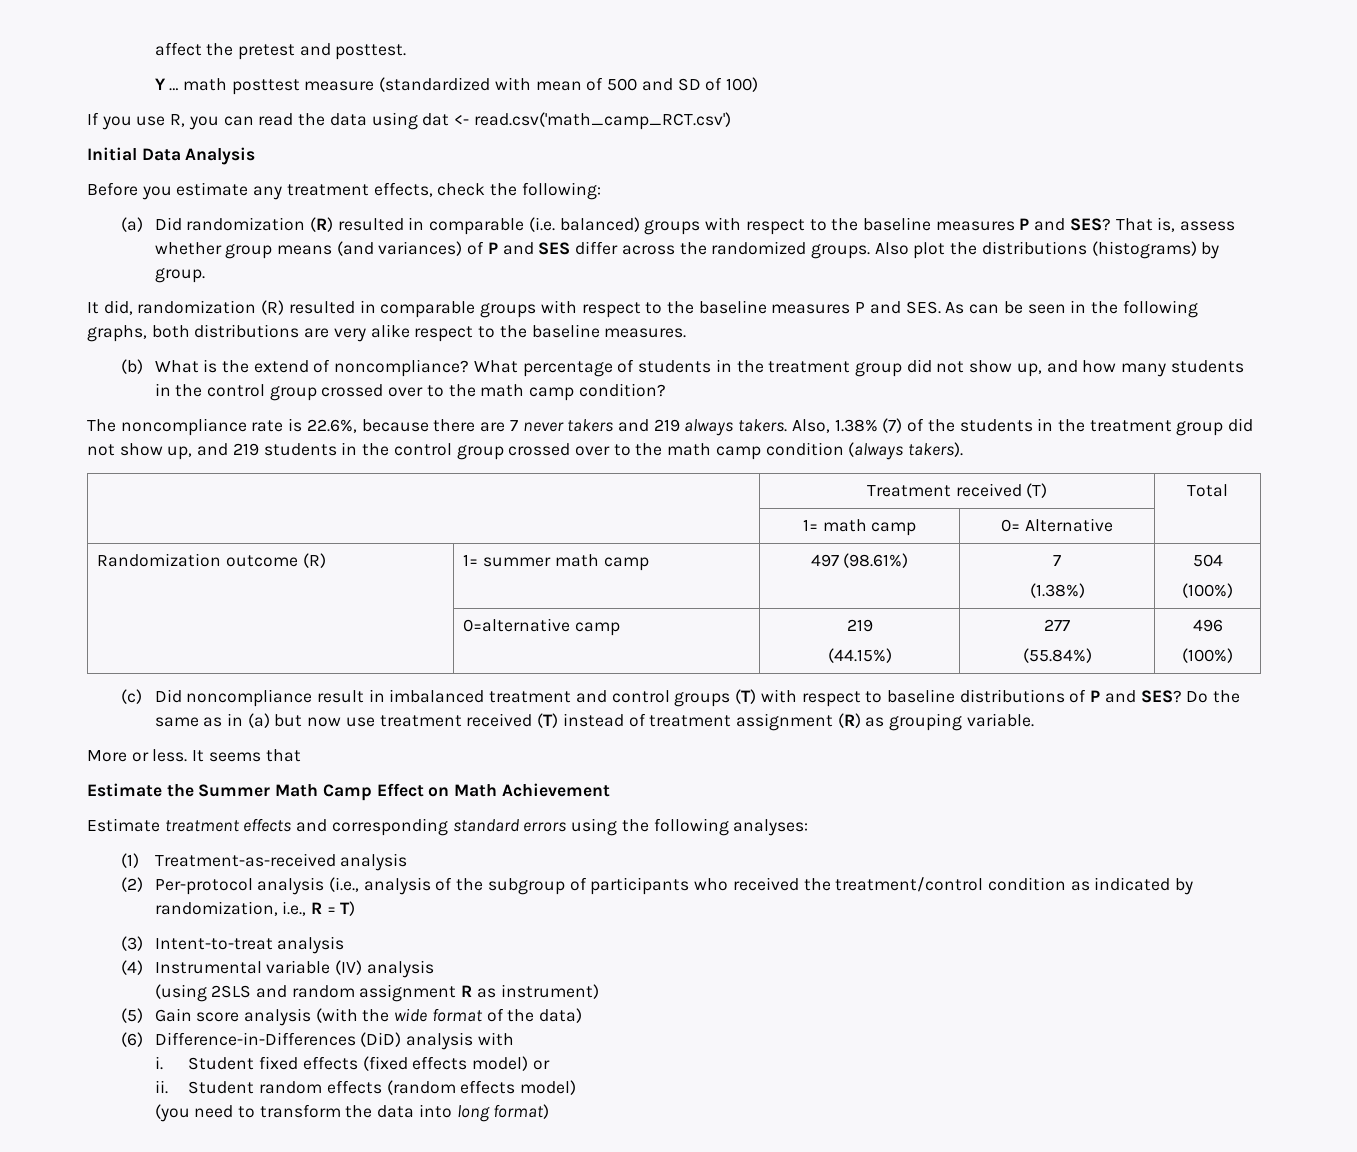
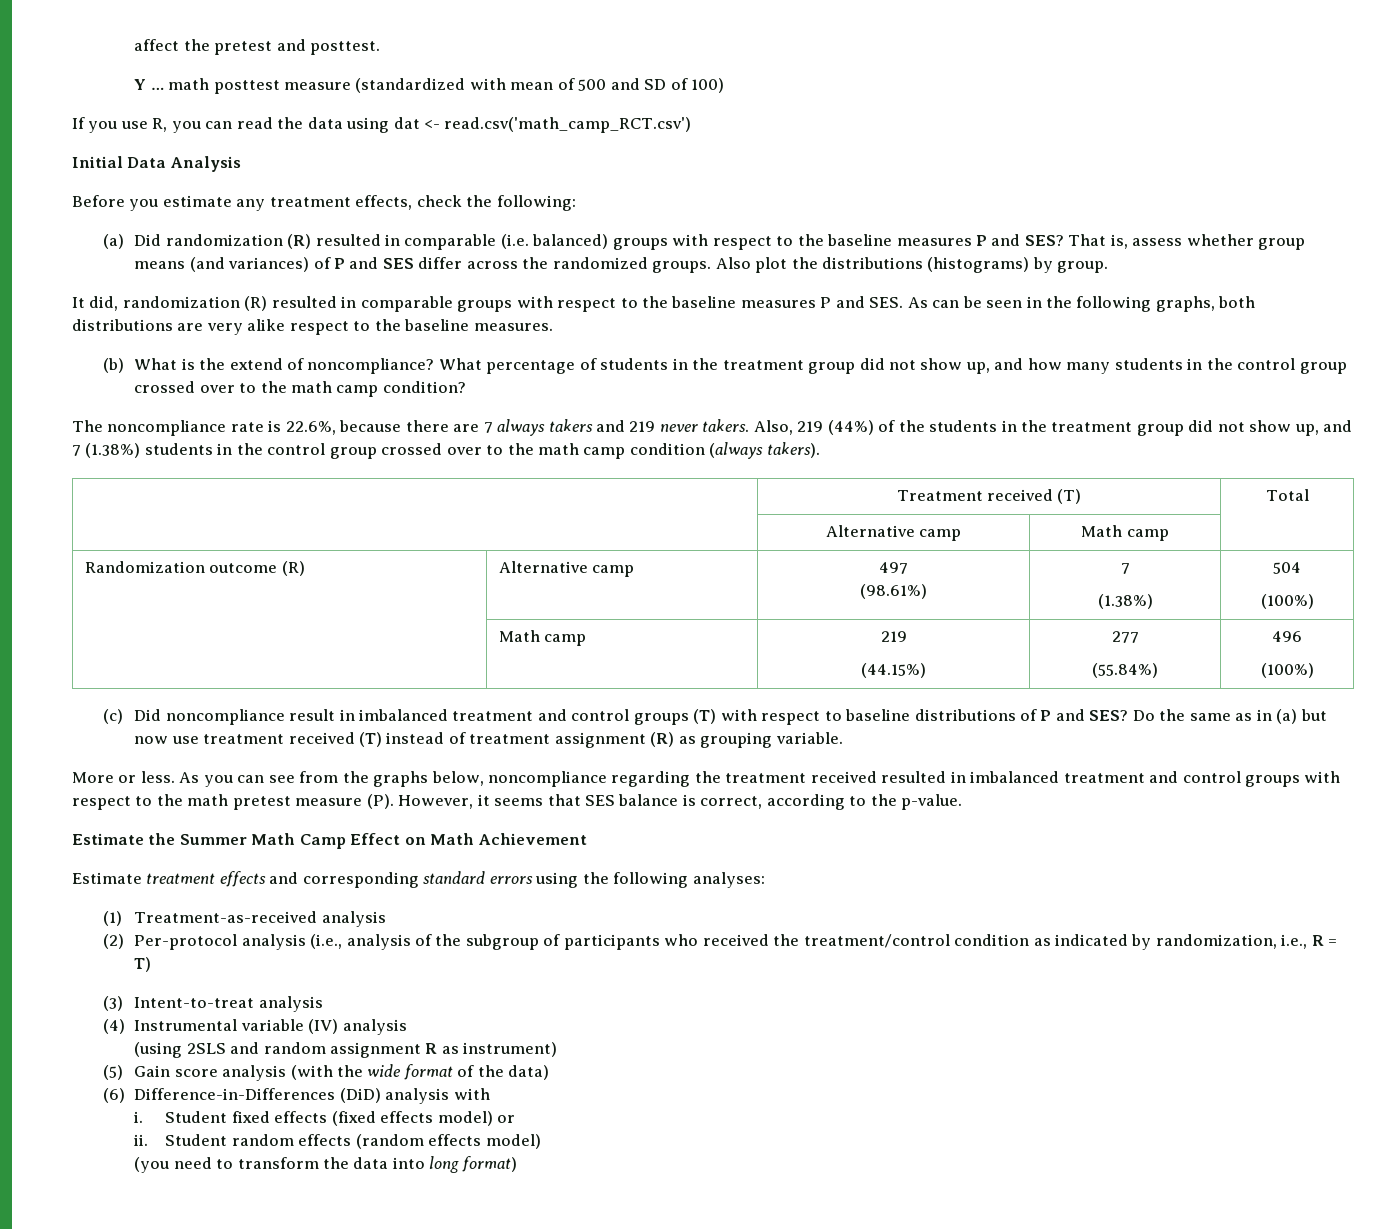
- The noncompliance rate is 22.6%, because there are 7 never takers and 219 always takers.
+ The noncompliance rate is 22.6%, because there are 7 always takers and 219 never takers.
- Also, 1.38% (7) of the students in the treatment group did not show up, and 219 students in the control group crossed over to the math camp condition (always takers).
+ Also, 219 (44%) of the students in the treatment group did not show up, and 7 (1.38%) students in the control group crossed over to the math camp condition (always takers).
- | 1= math camp | 0= Alternative |
+ | Alternative camp | Math camp |
- Randomization outcome (R) | 1= summer math camp | 497 (98.61%) | 7
+ Randomization outcome (R) | Alternative camp | 497
+ (98.61%) | 7
- | 0=alternative camp | 219
+ | Math camp | 219
- It seems that
+ As you can see from the graphs below, noncompliance regarding the treatment received resulted in imbalanced treatment and control groups with respect to the math pretest measure (P). However, it seems that SES balance is correct, according to the p-value.

